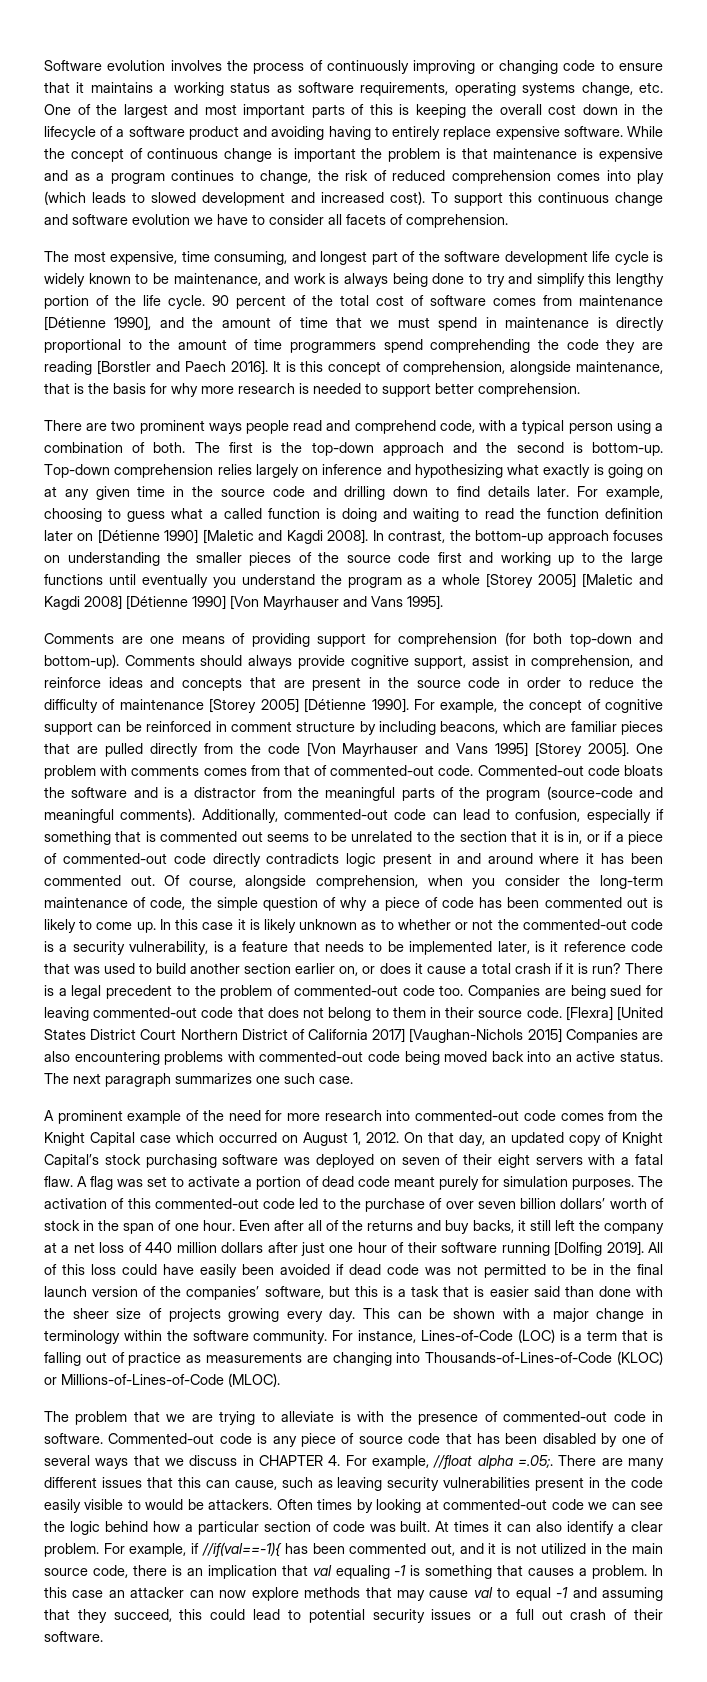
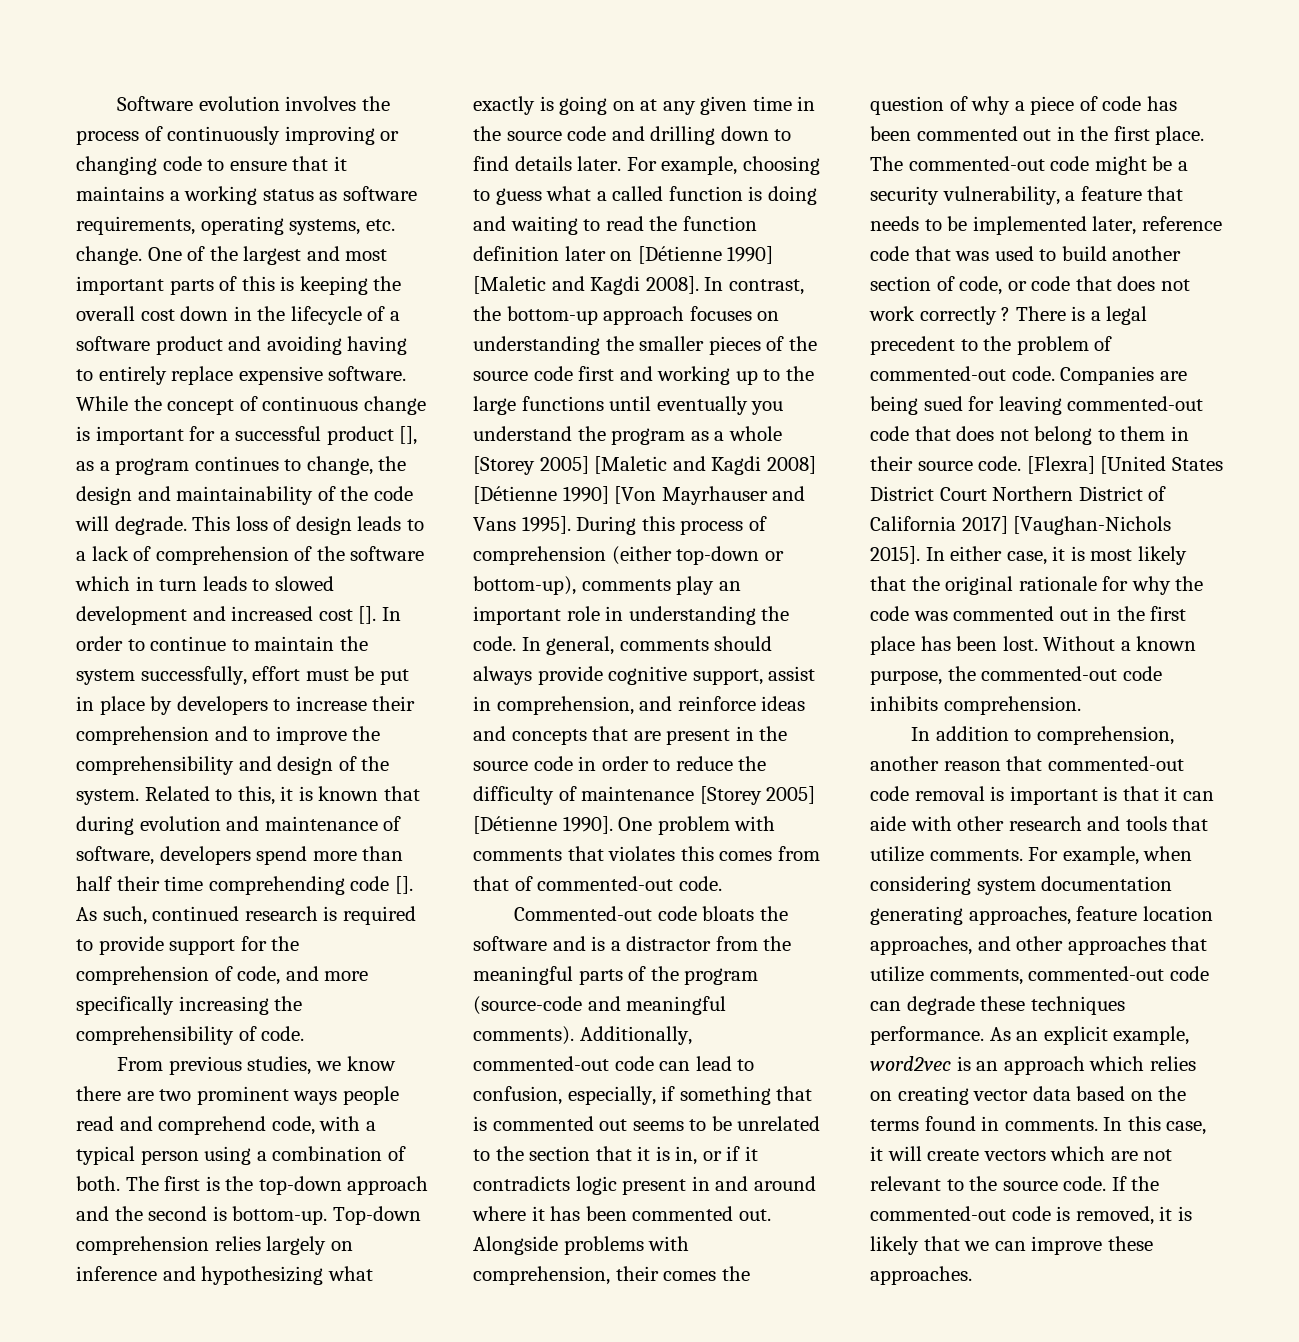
- Software evolution involves the process of continuously improving or changing code to ensure that it maintains a working status as software requirements, operating systems change, etc. One of the largest and most important parts of this is keeping the overall cost down in the lifecycle of a software product and avoiding having to entirely replace expensive software.
+ Software evolution involves the process of continuously improving or changing code to ensure that it maintains a working status as software requirements, operating systems, etc. change. One of the largest and most important parts of this is keeping the overall cost down in the lifecycle of a software product and avoiding having to entirely replace expensive software.
- While the concept of continuous change is important the problem is that maintenance is expensive and as a program continues to change, the risk of reduced comprehension comes into play (which leads to slowed development and increased cost). To support this continuous change and software evolution we have to consider all facets of comprehension.
- The most expensive, time consuming, and longest part of the software development life cycle is widely known to be maintenance, and work is always being done to try and simplify this lengthy portion of the life cycle. 90 percent of the total cost of software comes from maintenance [Détienne 1990], and the amount of time that we must spend in maintenance is directly proportional to the amount of time programmers spend comprehending the code they are reading [Borstler and Paech 2016]. It is this concept of comprehension, alongside maintenance, that is the basis for why more research is needed to support better comprehension.
- There are two prominent ways people read and comprehend code, with a typical person using a combination of both.
+ While the concept of continuous change is important for a successful product [], as a program continues to change, the design and maintainability of the code will degrade. This loss of design leads to a lack of comprehension of the software which in turn leads to slowed development and increased cost []. In order to continue to maintain the system successfully, effort must be put in place by developers to increase their comprehension and to improve the comprehensibility and design of the system. Related to this, it is known that during evolution and maintenance of software, developers spend more than half their time comprehending code []. As such, continued research is required to provide support for the comprehension of code, and more specifically increasing the comprehensibility of code.
+ From previous studies, we know there are two prominent ways people read and comprehend code, with a typical person using a combination of both.
- In contrast, the bottom-up approach focuses on understanding the smaller pieces of the source code first and working up to the large functions until eventually you understand the program as a whole [Storey 2005] [Maletic and Kagdi 2008] [Détienne 1990] [Von Mayrhauser and Vans 1995].
- Comments are one means of providing support for comprehension (for both top-down and bottom-up). Comments should always provide cognitive support, assist in comprehension, and reinforce ideas and concepts that are present in the source code in order to reduce the difficulty of maintenance [Storey 2005] [Détienne 1990].
+ In contrast, the bottom-up approach focuses on understanding the smaller pieces of the source code first and working up to the large functions until eventually you understand the program as a whole [Storey 2005] [Maletic and Kagdi 2008] [Détienne 1990] [Von Mayrhauser and Vans 1995]. During this process of comprehension (either top-down or bottom-up), comments play an important role in understanding the code. In general, comments should always provide cognitive support, assist in comprehension, and reinforce ideas and concepts that are present in the source code in order to reduce the difficulty of maintenance [Storey 2005] [Détienne 1990].
- For example, the concept of cognitive support can be reinforced in comment structure by including beacons, which are familiar pieces that are pulled directly from the code [Von Mayrhauser and Vans 1995] [Storey 2005].
- One problem with comments comes from that of commented-out code. Commented-out code bloats the software and is a distractor from the meaningful parts of the program (source-code and meaningful comments).
+ One problem with comments that violates this comes from that of commented-out code.
+ Commented-out code bloats the software and is a distractor from the meaningful parts of the program (source-code and meaningful comments).
- Additionally, commented-out code can lead to confusion, especially if something that is commented out seems to be unrelated to the section that it is in, or if a piece of commented-out code directly contradicts logic present in and around where it has been commented out.
+ Additionally, commented-out code can lead to confusion, especially, if something that is commented out seems to be unrelated to the section that it is in, or if it contradicts logic present in and around where it has been commented out.
- Of course, alongside comprehension, when you consider the long-term maintenance of code, the simple question of why a piece of code has been commented out is likely to come up. In this case it is likely unknown as to whether or not the commented-out code is a security vulnerability, is a feature that needs to be implemented later, is it reference code that was used to build another section earlier on, or does it cause a total crash if it is run?
+ Alongside problems with comprehension, their comes the question of why a piece of code has been commented out in the first place. The commented-out code might be a security vulnerability, a feature that needs to be implemented later, reference code that was used to build another section of code, or code that does not work correctly ?
- There is a legal precedent to the problem of commented-out code too.
+ There is a legal precedent to the problem of commented-out code.
- [Flexra] [United States District Court Northern District of California 2017] [Vaughan-Nichols 2015] Companies are also encountering problems with commented-out code being moved back into an active status. The next paragraph summarizes one such case.
- A prominent example of the need for more research into commented-out code comes from the Knight Capital case which occurred on August 1, 2012. On that day, an updated copy of Knight Capital’s stock purchasing software was deployed on seven of their eight servers with a fatal flaw. A flag was set to activate a portion of dead code meant purely for simulation purposes. The activation of this commented-out code led to the purchase of over seven billion dollars’ worth of stock in the span of one hour. Even after all of the returns and buy backs, it still left the company at a net loss of 440 million dollars after just one hour of their software running [Dolfing 2019]. All of this loss could have easily been avoided if dead code was not permitted to be in the final launch version of the companies’ software, but this is a task that is easier said than done with the sheer size of projects growing every day. This can be shown with a major change in terminology within the software community. For instance, Lines-of-Code (LOC) is a term that is falling out of practice as measurements are changing into Thousands-of-Lines-of-Code (KLOC) or Millions-of-Lines-of-Code (MLOC).
- The problem that we are trying to alleviate is with the presence of commented-out code in software. Commented-out code is any piece of source code that has been disabled by one of several ways that we discuss in CHAPTER 4. For example, //float alpha =.05;. There are many different issues that this can cause, such as leaving security vulnerabilities present in the code easily visible to would be attackers. Often times by looking at commented-out code we can see the logic behind how a particular section of code was built. At times it can also identify a clear problem. For example, if //if(val==-1){ has been commented out, and it is not utilized in the main source code, there is an implication that val equaling -1 is something that causes a problem. In this case an attacker can now explore methods that may cause val to equal -1 and assuming that they succeed, this could lead to potential security issues or a full out crash of their software.
+ [Flexra] [United States District Court Northern District of California 2017] [Vaughan-Nichols 2015]. In either case, it is most likely that the original rationale for why the code was commented out in the first place has been lost. Without a known purpose, the commented-out code inhibits comprehension.
+ In addition to comprehension, another reason that commented-out code removal is important is that it can aide with other research and tools that utilize comments. For example, when considering system documentation generating approaches, feature location approaches, and other approaches that utilize comments, commented-out code can degrade these techniques performance. As an explicit example, word2vec is an approach which relies on creating vector data based on the terms found in comments. In this case, it will create vectors which are not relevant to the source code. If the commented-out code is removed, it is likely that we can improve these approaches.

